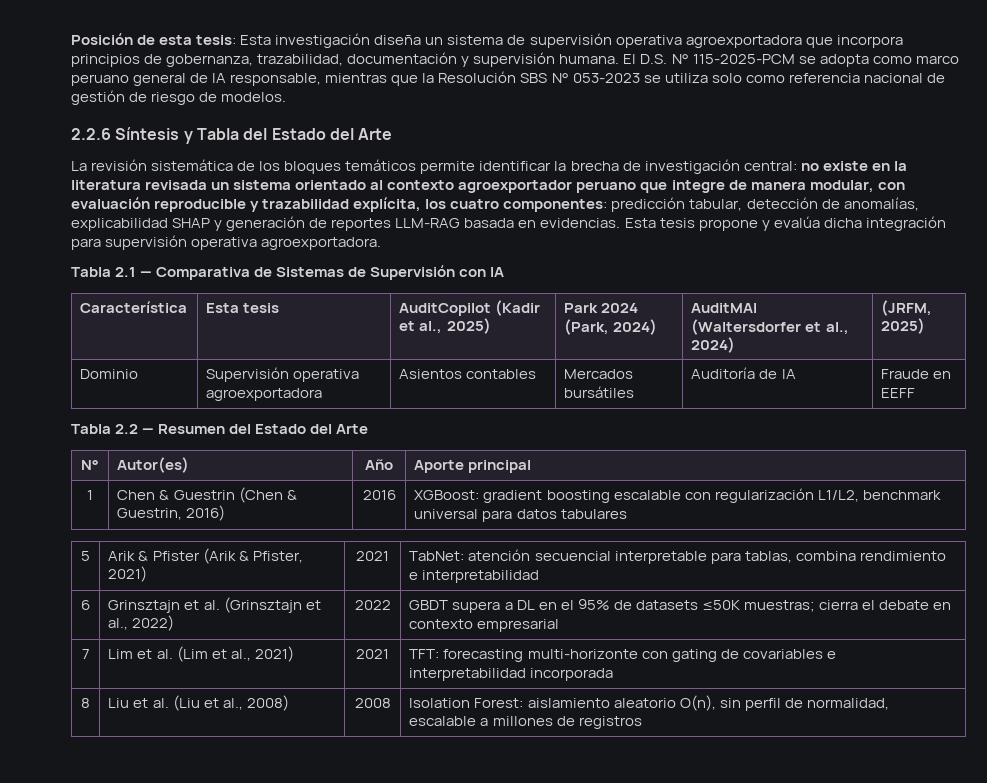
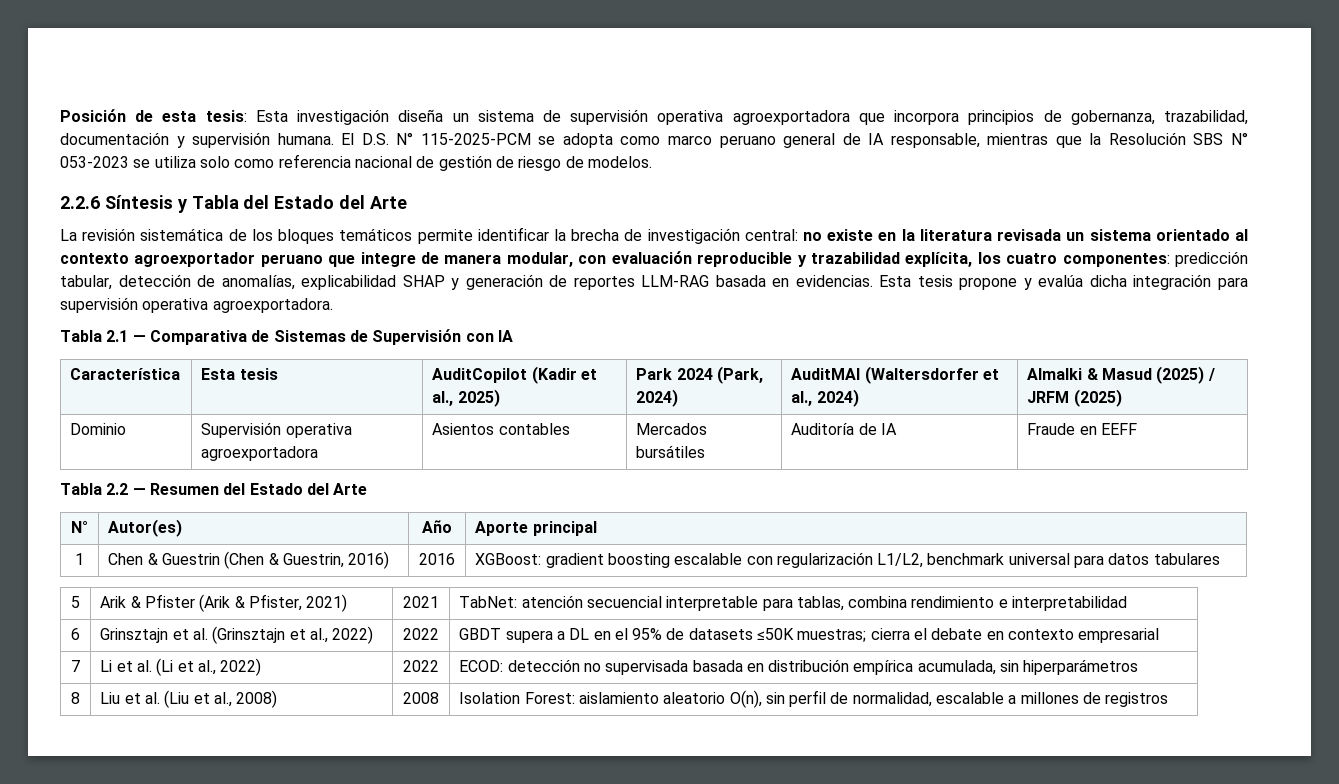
- Característica | Esta tesis | AuditCopilot (Kadir et al., 2025) | Park 2024 (Park, 2024) | AuditMAI (Waltersdorfer et al., 2024) | (JRFM, 2025)
+ Característica | Esta tesis | AuditCopilot (Kadir et al., 2025) | Park 2024 (Park, 2024) | AuditMAI (Waltersdorfer et al., 2024) | Almalki & Masud (2025) / JRFM (2025)
- 7 | Lim et al. (Lim et al., 2021) | 2021 | TFT: forecasting multi-horizonte con gating de covariables e interpretabilidad incorporada
+ 7 | Li et al. (Li et al., 2022) | 2022 | ECOD: detección no supervisada basada en distribución empírica acumulada, sin hiperparámetros

